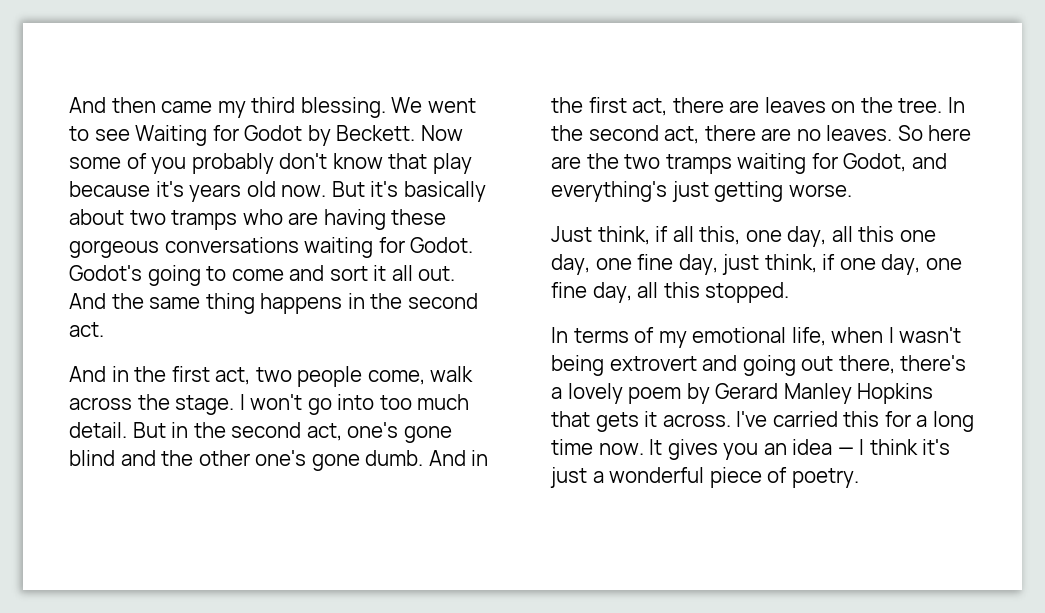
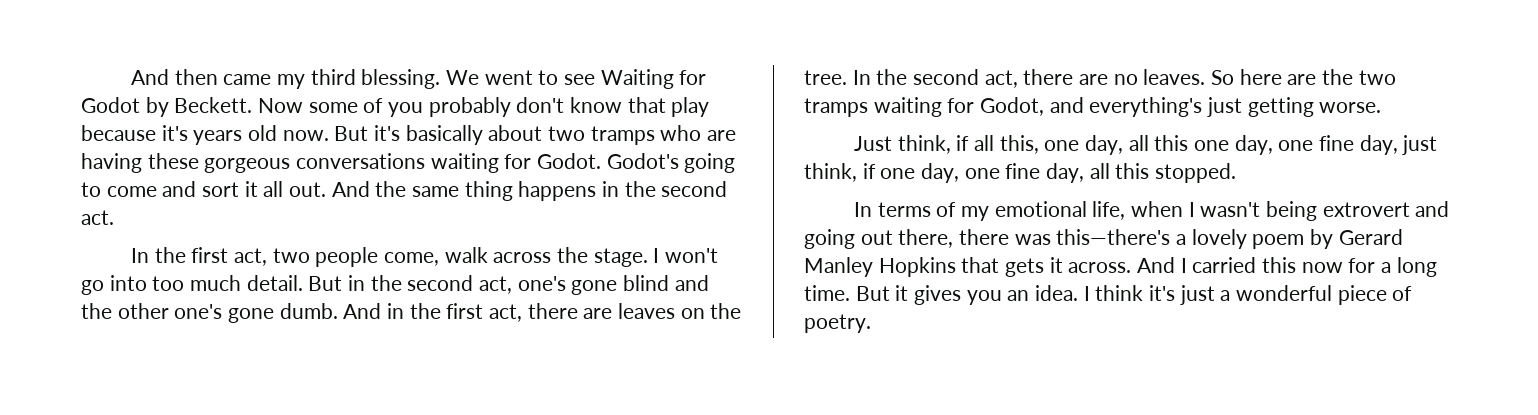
- And in the first act, two people come, walk across the stage.
+ In the first act, two people come, walk across the stage.
- In terms of my emotional life, when I wasn't being extrovert and going out there, there's a lovely poem by Gerard Manley Hopkins that gets it across.
+ In terms of my emotional life, when I wasn't being extrovert and going out there, there was this—there's a lovely poem by Gerard Manley Hopkins that gets it across.
- I've carried this for a long time now. It gives you an idea — I think it's just a wonderful piece of poetry.
+ And I carried this now for a long time. But it gives you an idea. I think it's just a wonderful piece of poetry.

